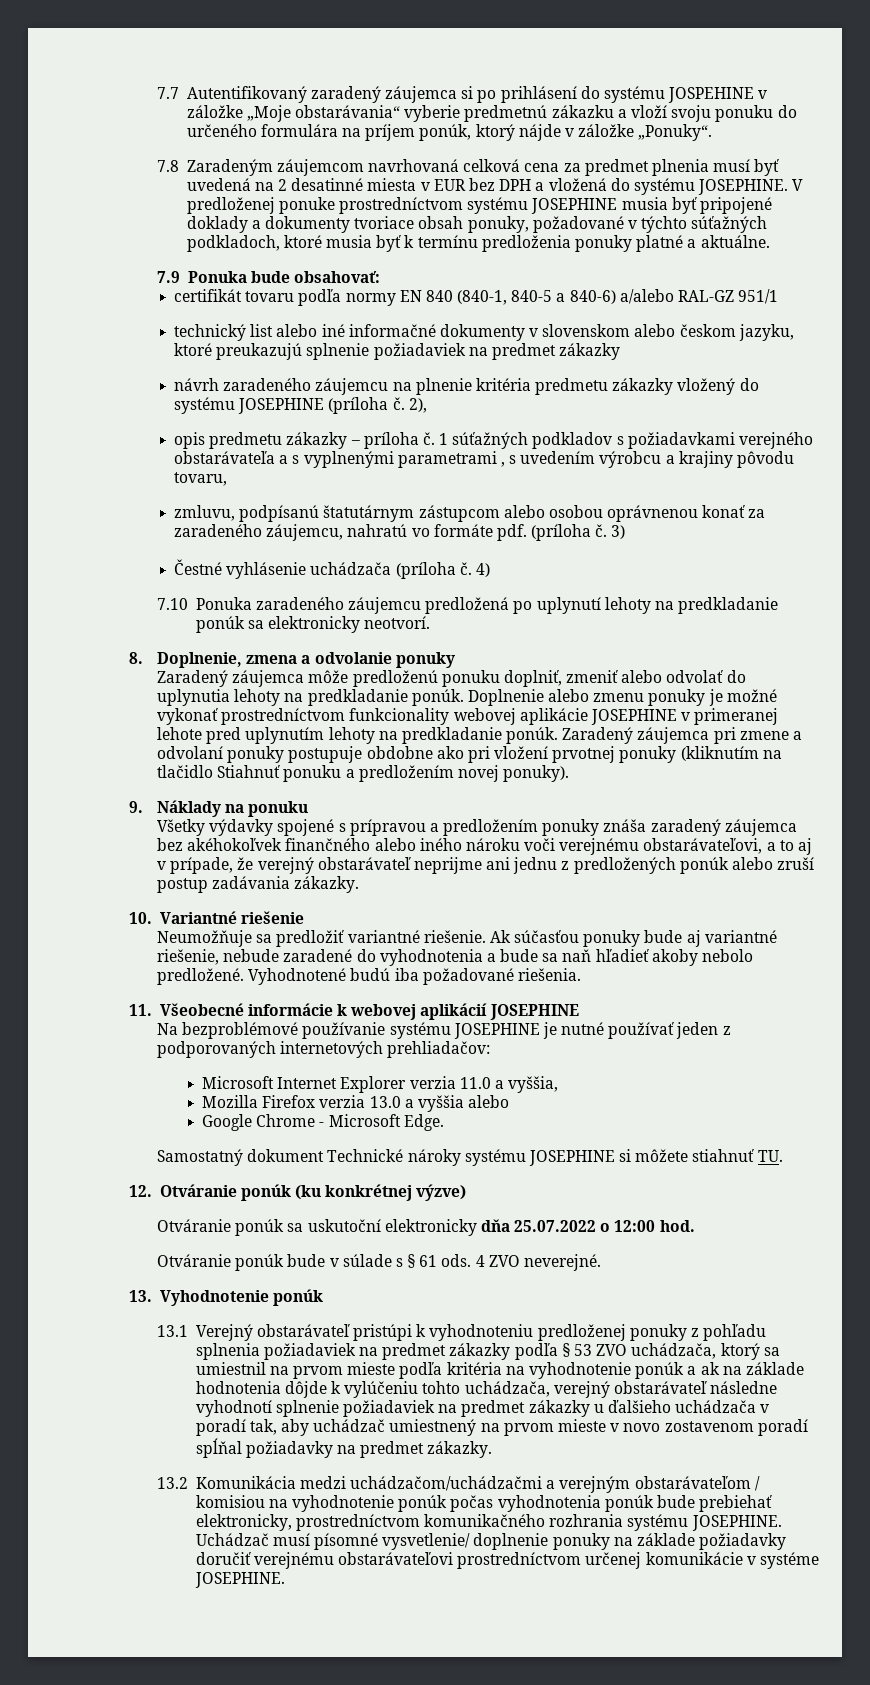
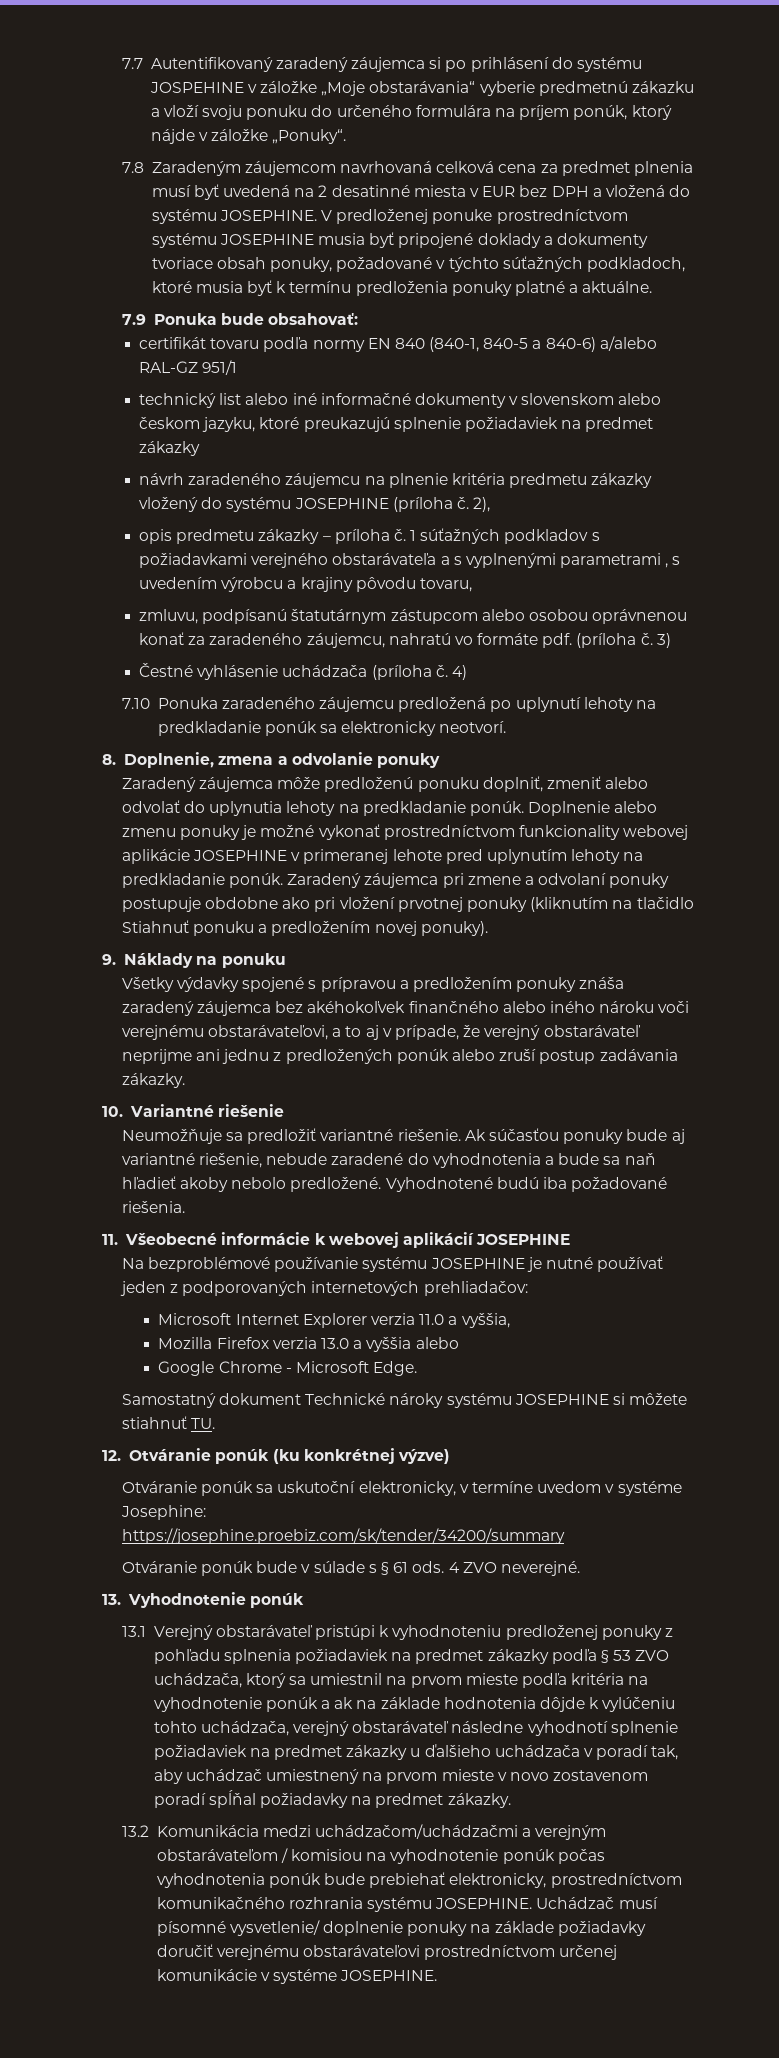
- Otváranie ponúk sa uskutoční elektronicky dňa 25.07.2022 o 12:00 hod.
+ Otváranie ponúk sa uskutoční elektronicky, v termíne uvedom v systéme Josephine:
+ https://josephine.proebiz.com/sk/tender/34200/summary

